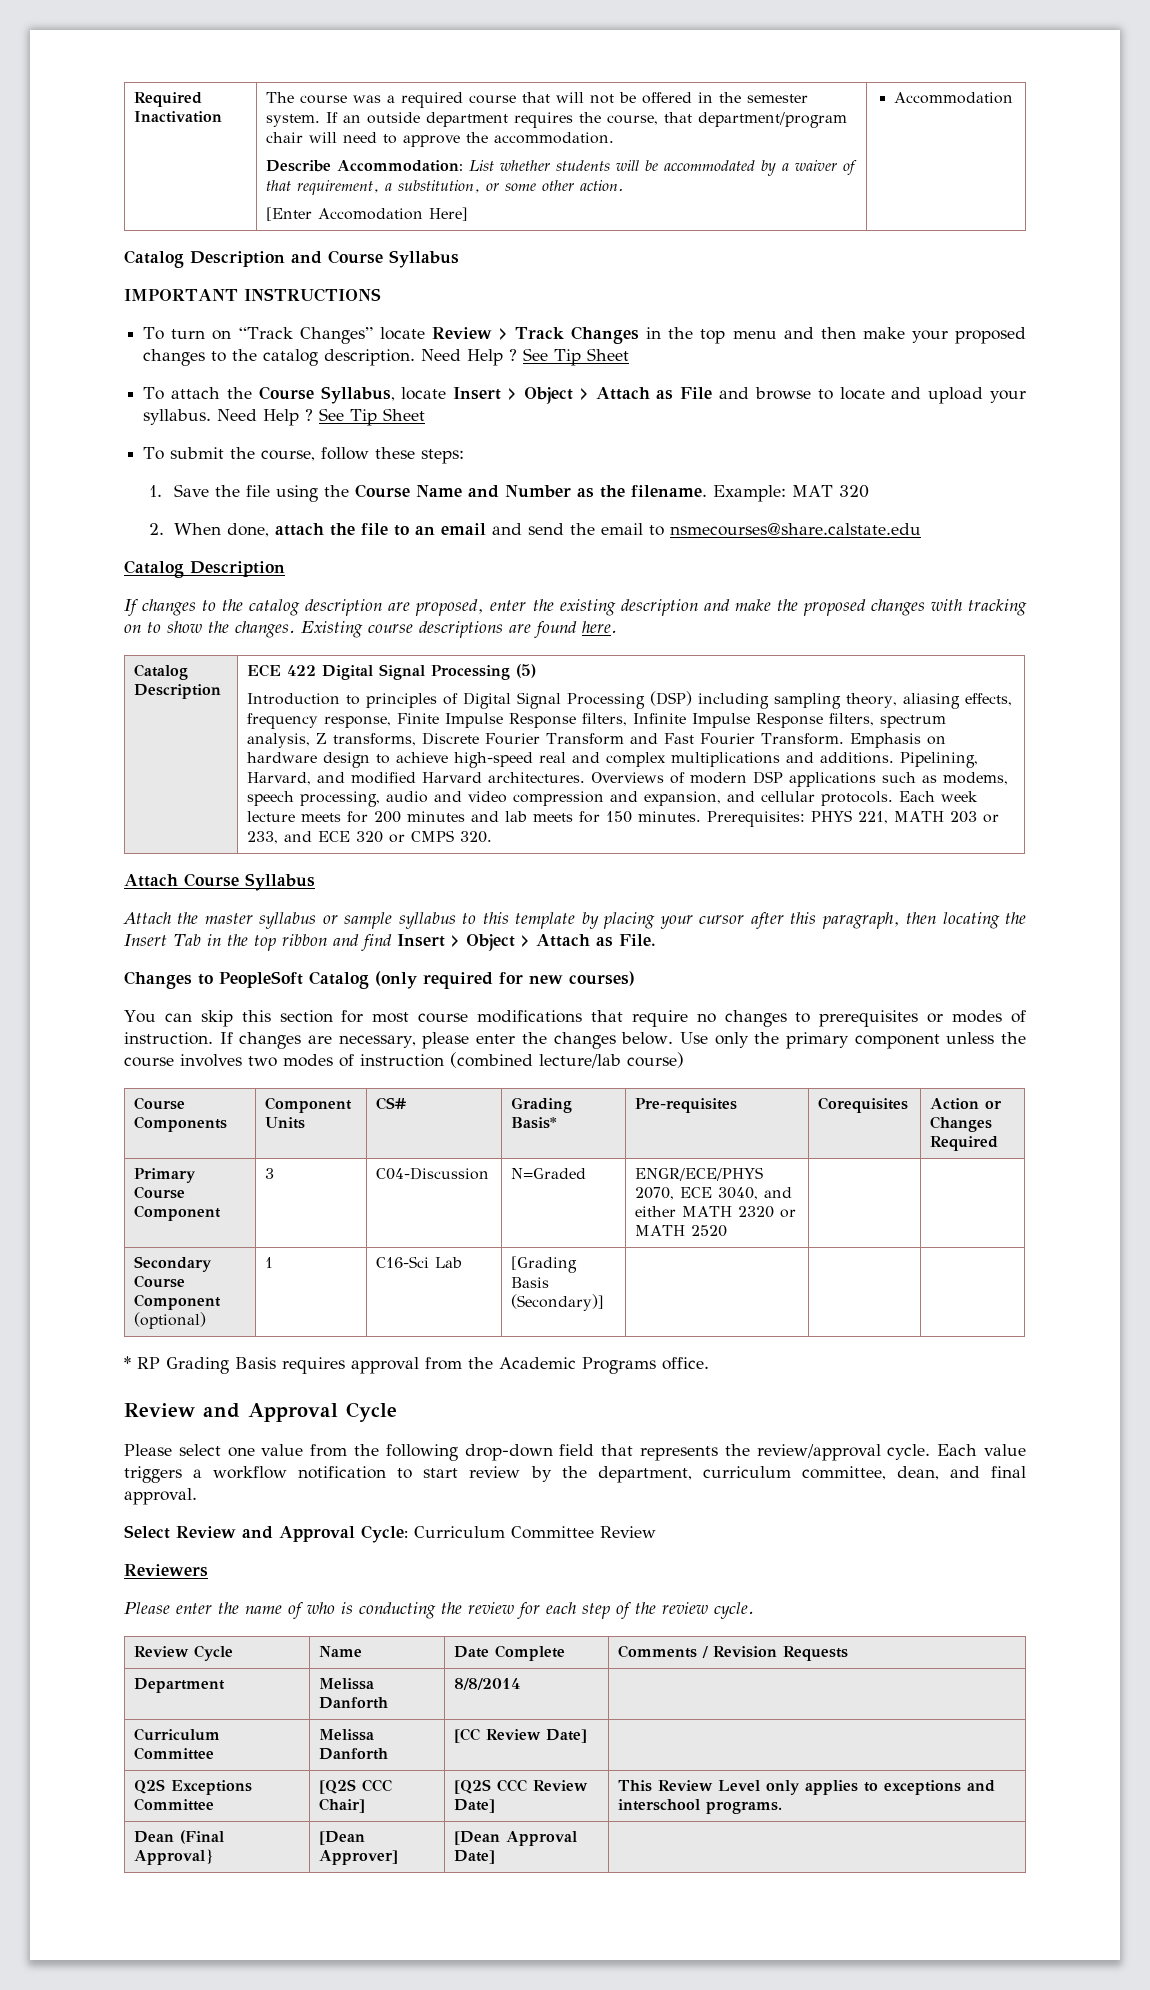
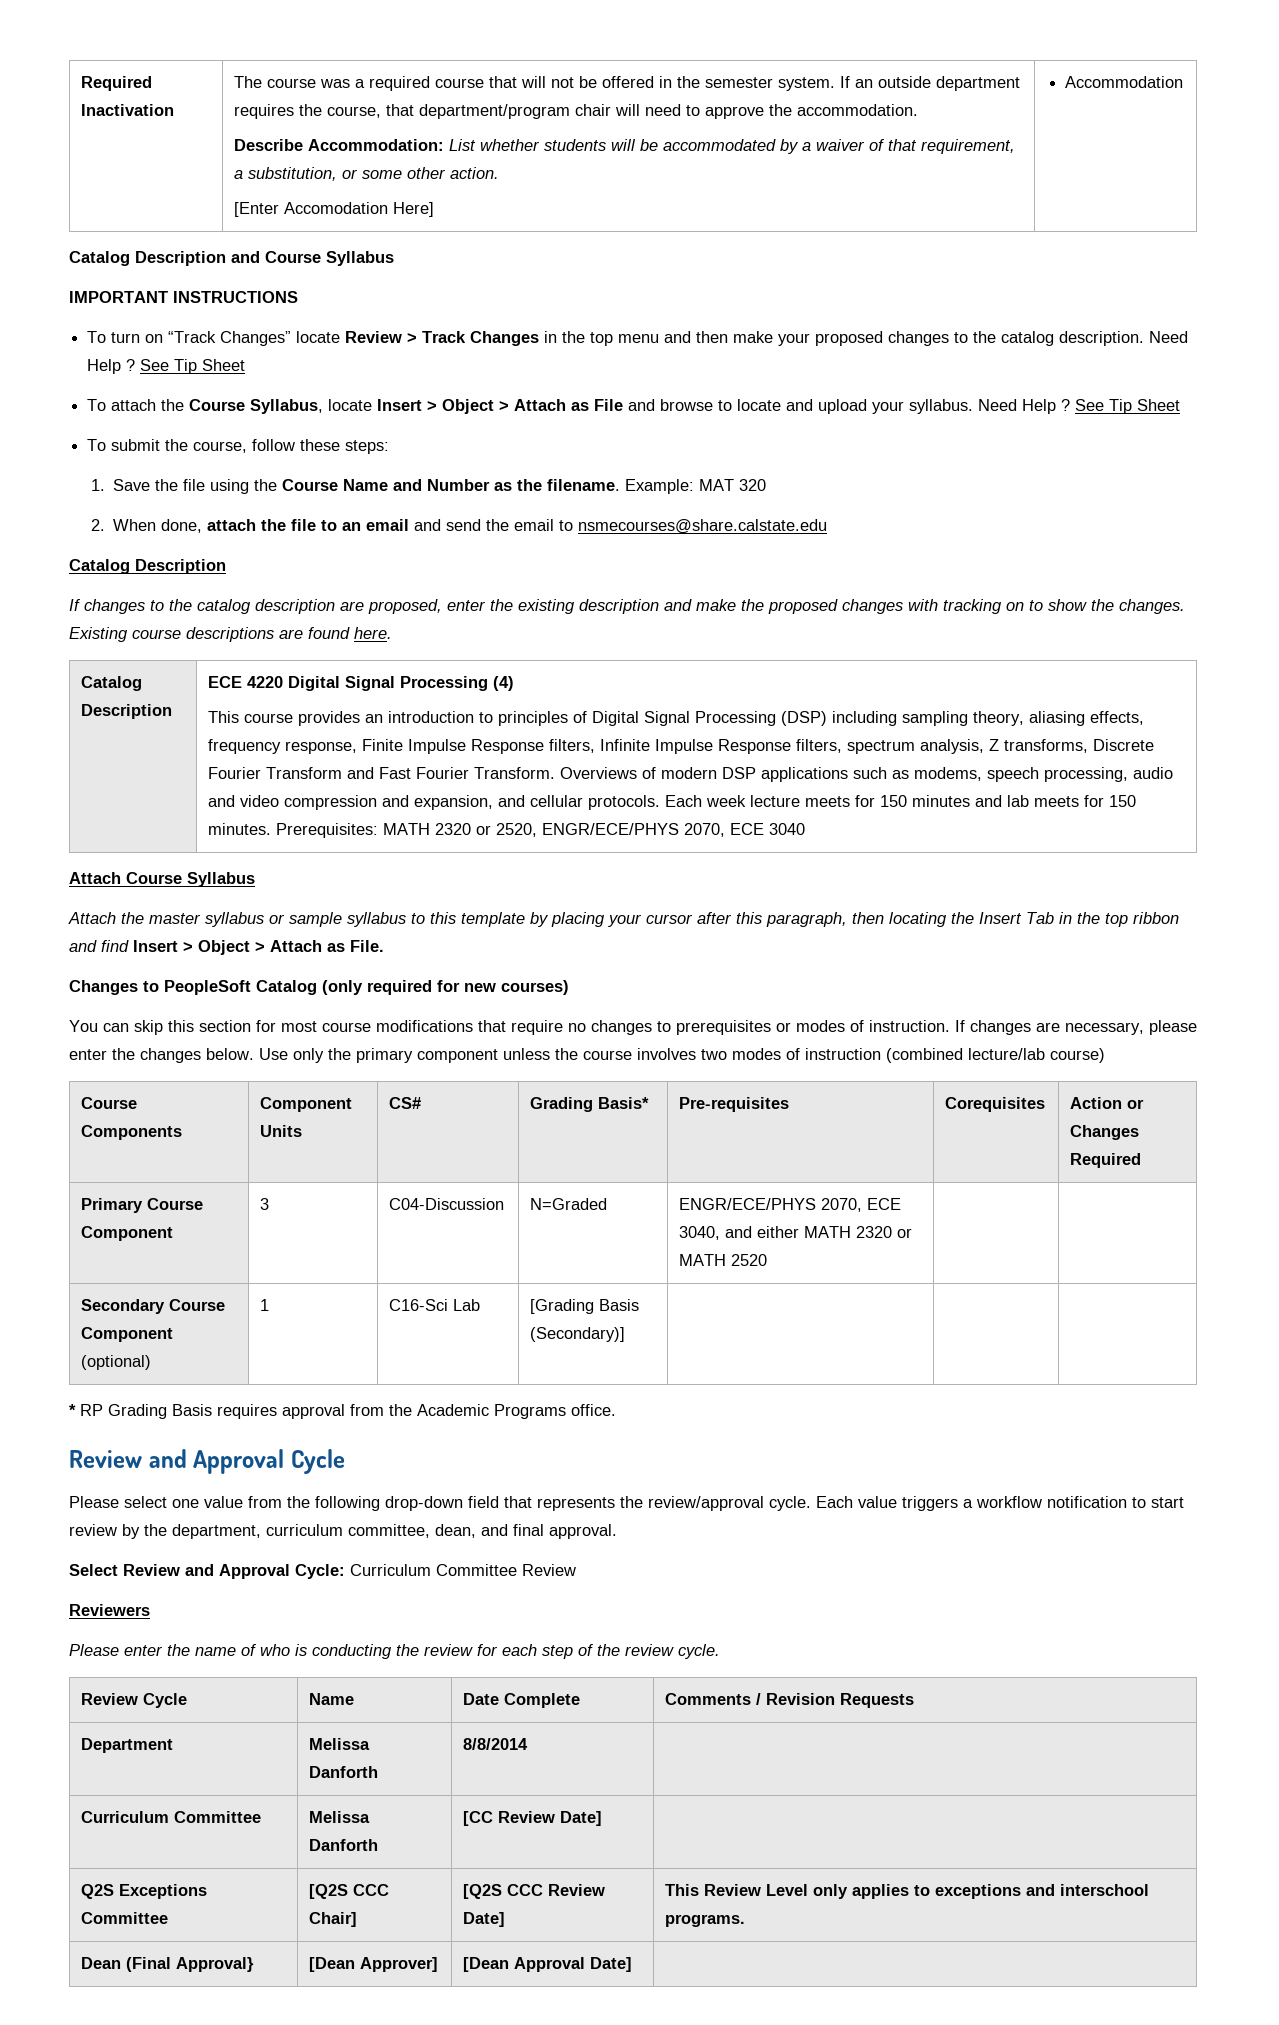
- ECE 422 Digital Signal Processing (5)
- Introduction to principles of Digital Signal Processing (DSP) including sampling theory, aliasing effects, frequency response, Finite Impulse Response filters, Infinite Impulse Response filters, spectrum analysis, Z transforms, Discrete Fourier Transform and Fast Fourier Transform.
+ ECE 4220 Digital Signal Processing (4)
+ This course provides an introduction to principles of Digital Signal Processing (DSP) including sampling theory, aliasing effects, frequency response, Finite Impulse Response filters, Infinite Impulse Response filters, spectrum analysis, Z transforms, Discrete Fourier Transform and Fast Fourier Transform.
- Emphasis on hardware design to achieve high-speed real and complex multiplications and additions. Pipelining, Harvard, and modified Harvard architectures.
- Each week lecture meets for 200 minutes and lab meets for 150 minutes.
+ Each week lecture meets for 150 minutes and lab meets for 150 minutes.
- Prerequisites: PHYS 221, MATH 203 or 233, and ECE 320 or CMPS 320.
+ Prerequisites: MATH 2320 or 2520, ENGR/ECE/PHYS 2070, ECE 3040

